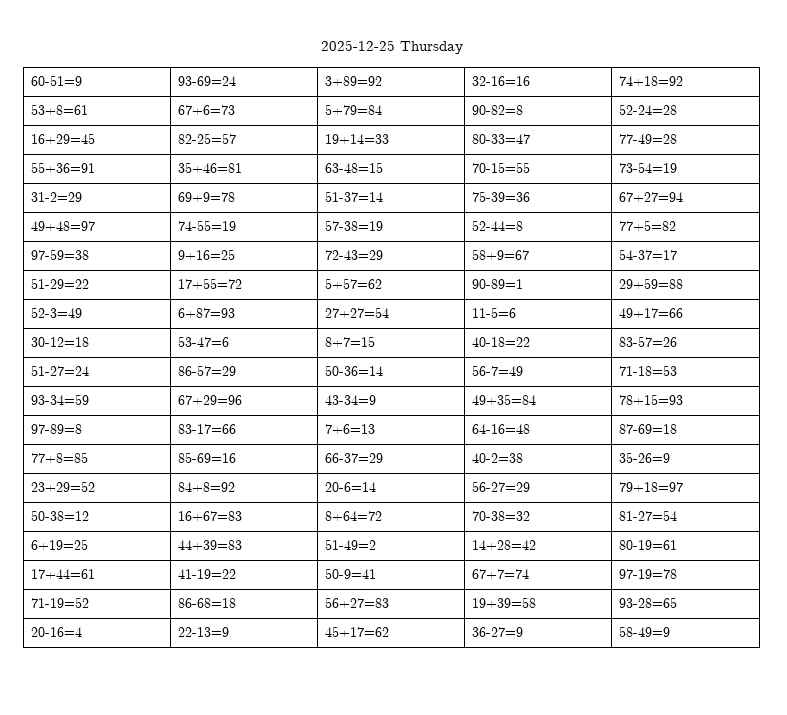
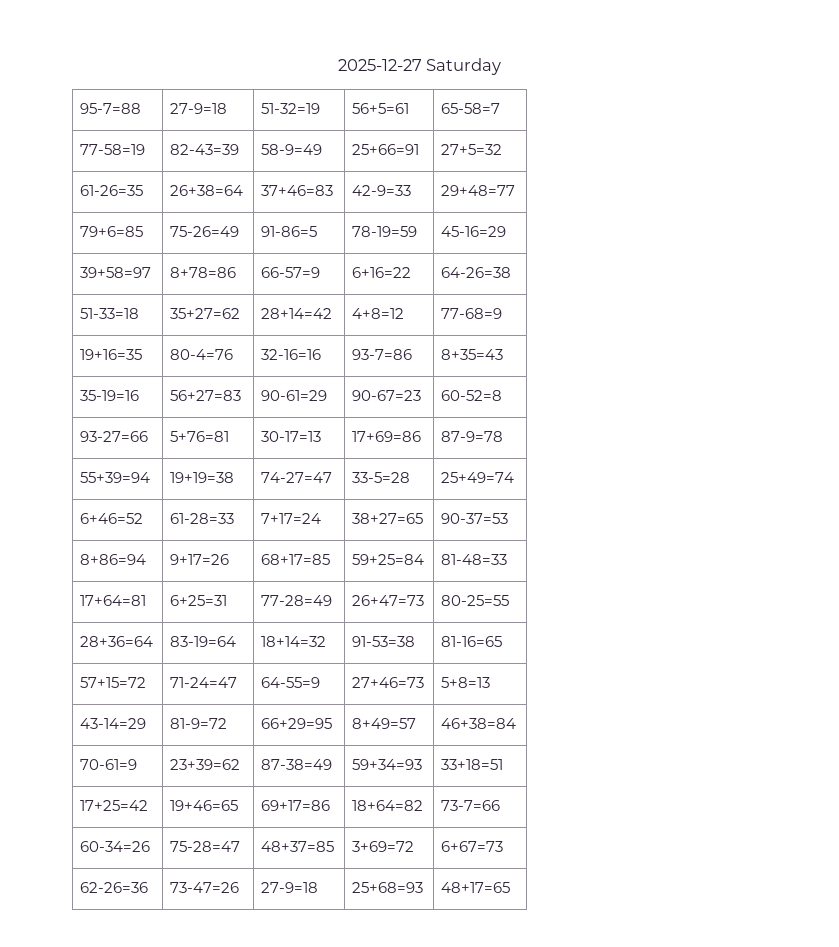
- 2025-12-25 Thursday
- 60-51=9 | 93-69=24 | 3+89=92 | 32-16=16 | 74+18=92
- 53+8=61 | 67+6=73 | 5+79=84 | 90-82=8 | 52-24=28
- 16+29=45 | 82-25=57 | 19+14=33 | 80-33=47 | 77-49=28
- 55+36=91 | 35+46=81 | 63-48=15 | 70-15=55 | 73-54=19
- 31-2=29 | 69+9=78 | 51-37=14 | 75-39=36 | 67+27=94
- 49+48=97 | 74-55=19 | 57-38=19 | 52-44=8 | 77+5=82
- 97-59=38 | 9+16=25 | 72-43=29 | 58+9=67 | 54-37=17
- 51-29=22 | 17+55=72 | 5+57=62 | 90-89=1 | 29+59=88
- 52-3=49 | 6+87=93 | 27+27=54 | 11-5=6 | 49+17=66
- 30-12=18 | 53-47=6 | 8+7=15 | 40-18=22 | 83-57=26
- 51-27=24 | 86-57=29 | 50-36=14 | 56-7=49 | 71-18=53
- 93-34=59 | 67+29=96 | 43-34=9 | 49+35=84 | 78+15=93
- 97-89=8 | 83-17=66 | 7+6=13 | 64-16=48 | 87-69=18
- 77+8=85 | 85-69=16 | 66-37=29 | 40-2=38 | 35-26=9
- 23+29=52 | 84+8=92 | 20-6=14 | 56-27=29 | 79+18=97
- 50-38=12 | 16+67=83 | 8+64=72 | 70-38=32 | 81-27=54
- 6+19=25 | 44+39=83 | 51-49=2 | 14+28=42 | 80-19=61
- 17+44=61 | 41-19=22 | 50-9=41 | 67+7=74 | 97-19=78
- 71-19=52 | 86-68=18 | 56+27=83 | 19+39=58 | 93-28=65
- 20-16=4 | 22-13=9 | 45+17=62 | 36-27=9 | 58-49=9
+ 2025-12-27 Saturday
+ 95-7=88 | 27-9=18 | 51-32=19 | 56+5=61 | 65-58=7
+ 77-58=19 | 82-43=39 | 58-9=49 | 25+66=91 | 27+5=32
+ 61-26=35 | 26+38=64 | 37+46=83 | 42-9=33 | 29+48=77
+ 79+6=85 | 75-26=49 | 91-86=5 | 78-19=59 | 45-16=29
+ 39+58=97 | 8+78=86 | 66-57=9 | 6+16=22 | 64-26=38
+ 51-33=18 | 35+27=62 | 28+14=42 | 4+8=12 | 77-68=9
+ 19+16=35 | 80-4=76 | 32-16=16 | 93-7=86 | 8+35=43
+ 35-19=16 | 56+27=83 | 90-61=29 | 90-67=23 | 60-52=8
+ 93-27=66 | 5+76=81 | 30-17=13 | 17+69=86 | 87-9=78
+ 55+39=94 | 19+19=38 | 74-27=47 | 33-5=28 | 25+49=74
+ 6+46=52 | 61-28=33 | 7+17=24 | 38+27=65 | 90-37=53
+ 8+86=94 | 9+17=26 | 68+17=85 | 59+25=84 | 81-48=33
+ 17+64=81 | 6+25=31 | 77-28=49 | 26+47=73 | 80-25=55
+ 28+36=64 | 83-19=64 | 18+14=32 | 91-53=38 | 81-16=65
+ 57+15=72 | 71-24=47 | 64-55=9 | 27+46=73 | 5+8=13
+ 43-14=29 | 81-9=72 | 66+29=95 | 8+49=57 | 46+38=84
+ 70-61=9 | 23+39=62 | 87-38=49 | 59+34=93 | 33+18=51
+ 17+25=42 | 19+46=65 | 69+17=86 | 18+64=82 | 73-7=66
+ 60-34=26 | 75-28=47 | 48+37=85 | 3+69=72 | 6+67=73
+ 62-26=36 | 73-47=26 | 27-9=18 | 25+68=93 | 48+17=65

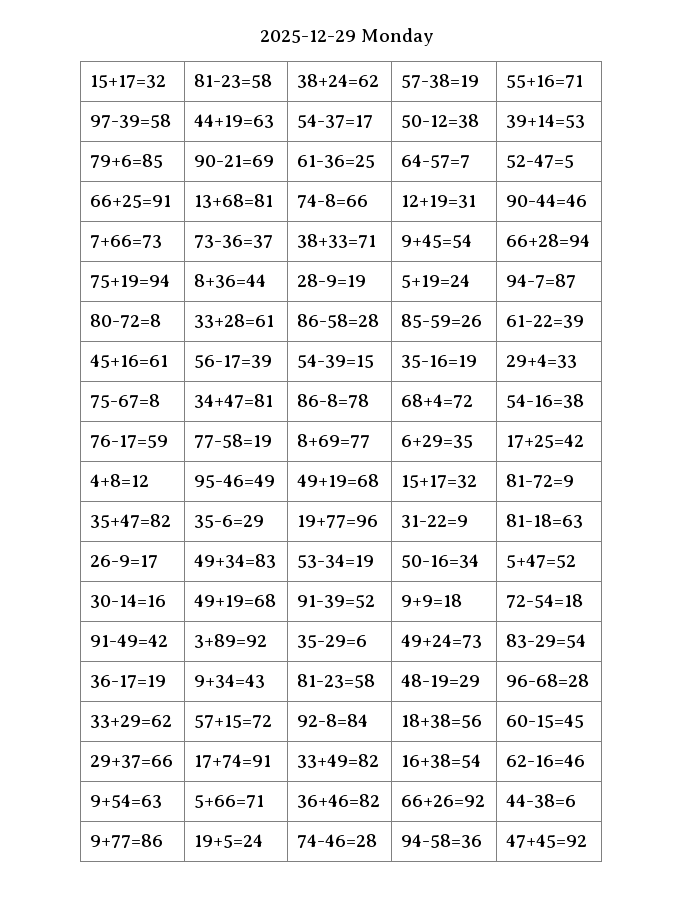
- 2025-12-27 Saturday
- 95-7=88 | 27-9=18 | 51-32=19 | 56+5=61 | 65-58=7
- 77-58=19 | 82-43=39 | 58-9=49 | 25+66=91 | 27+5=32
- 61-26=35 | 26+38=64 | 37+46=83 | 42-9=33 | 29+48=77
- 79+6=85 | 75-26=49 | 91-86=5 | 78-19=59 | 45-16=29
- 39+58=97 | 8+78=86 | 66-57=9 | 6+16=22 | 64-26=38
- 51-33=18 | 35+27=62 | 28+14=42 | 4+8=12 | 77-68=9
- 19+16=35 | 80-4=76 | 32-16=16 | 93-7=86 | 8+35=43
- 35-19=16 | 56+27=83 | 90-61=29 | 90-67=23 | 60-52=8
- 93-27=66 | 5+76=81 | 30-17=13 | 17+69=86 | 87-9=78
- 55+39=94 | 19+19=38 | 74-27=47 | 33-5=28 | 25+49=74
- 6+46=52 | 61-28=33 | 7+17=24 | 38+27=65 | 90-37=53
- 8+86=94 | 9+17=26 | 68+17=85 | 59+25=84 | 81-48=33
- 17+64=81 | 6+25=31 | 77-28=49 | 26+47=73 | 80-25=55
- 28+36=64 | 83-19=64 | 18+14=32 | 91-53=38 | 81-16=65
- 57+15=72 | 71-24=47 | 64-55=9 | 27+46=73 | 5+8=13
- 43-14=29 | 81-9=72 | 66+29=95 | 8+49=57 | 46+38=84
- 70-61=9 | 23+39=62 | 87-38=49 | 59+34=93 | 33+18=51
- 17+25=42 | 19+46=65 | 69+17=86 | 18+64=82 | 73-7=66
- 60-34=26 | 75-28=47 | 48+37=85 | 3+69=72 | 6+67=73
- 62-26=36 | 73-47=26 | 27-9=18 | 25+68=93 | 48+17=65
+ 2025-12-29 Monday
+ 15+17=32 | 81-23=58 | 38+24=62 | 57-38=19 | 55+16=71
+ 97-39=58 | 44+19=63 | 54-37=17 | 50-12=38 | 39+14=53
+ 79+6=85 | 90-21=69 | 61-36=25 | 64-57=7 | 52-47=5
+ 66+25=91 | 13+68=81 | 74-8=66 | 12+19=31 | 90-44=46
+ 7+66=73 | 73-36=37 | 38+33=71 | 9+45=54 | 66+28=94
+ 75+19=94 | 8+36=44 | 28-9=19 | 5+19=24 | 94-7=87
+ 80-72=8 | 33+28=61 | 86-58=28 | 85-59=26 | 61-22=39
+ 45+16=61 | 56-17=39 | 54-39=15 | 35-16=19 | 29+4=33
+ 75-67=8 | 34+47=81 | 86-8=78 | 68+4=72 | 54-16=38
+ 76-17=59 | 77-58=19 | 8+69=77 | 6+29=35 | 17+25=42
+ 4+8=12 | 95-46=49 | 49+19=68 | 15+17=32 | 81-72=9
+ 35+47=82 | 35-6=29 | 19+77=96 | 31-22=9 | 81-18=63
+ 26-9=17 | 49+34=83 | 53-34=19 | 50-16=34 | 5+47=52
+ 30-14=16 | 49+19=68 | 91-39=52 | 9+9=18 | 72-54=18
+ 91-49=42 | 3+89=92 | 35-29=6 | 49+24=73 | 83-29=54
+ 36-17=19 | 9+34=43 | 81-23=58 | 48-19=29 | 96-68=28
+ 33+29=62 | 57+15=72 | 92-8=84 | 18+38=56 | 60-15=45
+ 29+37=66 | 17+74=91 | 33+49=82 | 16+38=54 | 62-16=46
+ 9+54=63 | 5+66=71 | 36+46=82 | 66+26=92 | 44-38=6
+ 9+77=86 | 19+5=24 | 74-46=28 | 94-58=36 | 47+45=92

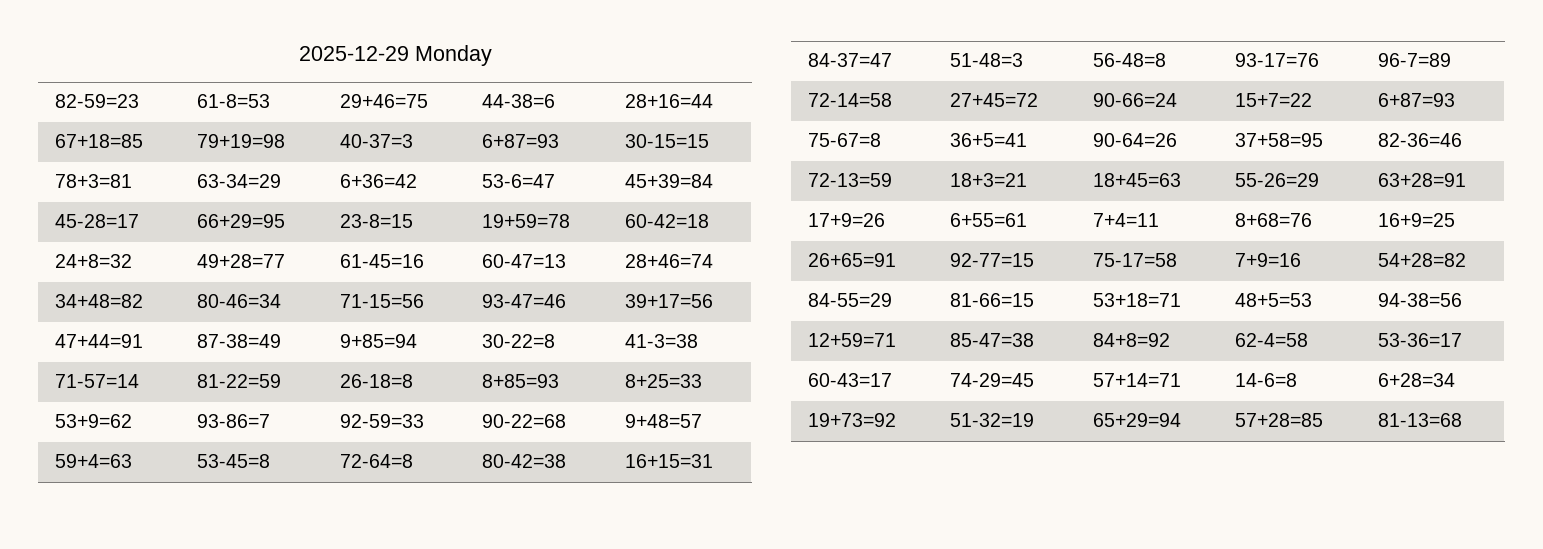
- 15+17=32 | 81-23=58 | 38+24=62 | 57-38=19 | 55+16=71
- 97-39=58 | 44+19=63 | 54-37=17 | 50-12=38 | 39+14=53
- 79+6=85 | 90-21=69 | 61-36=25 | 64-57=7 | 52-47=5
- 66+25=91 | 13+68=81 | 74-8=66 | 12+19=31 | 90-44=46
- 7+66=73 | 73-36=37 | 38+33=71 | 9+45=54 | 66+28=94
- 75+19=94 | 8+36=44 | 28-9=19 | 5+19=24 | 94-7=87
- 80-72=8 | 33+28=61 | 86-58=28 | 85-59=26 | 61-22=39
- 45+16=61 | 56-17=39 | 54-39=15 | 35-16=19 | 29+4=33
- 75-67=8 | 34+47=81 | 86-8=78 | 68+4=72 | 54-16=38
- 76-17=59 | 77-58=19 | 8+69=77 | 6+29=35 | 17+25=42
- 4+8=12 | 95-46=49 | 49+19=68 | 15+17=32 | 81-72=9
- 35+47=82 | 35-6=29 | 19+77=96 | 31-22=9 | 81-18=63
- 26-9=17 | 49+34=83 | 53-34=19 | 50-16=34 | 5+47=52
- 30-14=16 | 49+19=68 | 91-39=52 | 9+9=18 | 72-54=18
- 91-49=42 | 3+89=92 | 35-29=6 | 49+24=73 | 83-29=54
- 36-17=19 | 9+34=43 | 81-23=58 | 48-19=29 | 96-68=28
- 33+29=62 | 57+15=72 | 92-8=84 | 18+38=56 | 60-15=45
- 29+37=66 | 17+74=91 | 33+49=82 | 16+38=54 | 62-16=46
- 9+54=63 | 5+66=71 | 36+46=82 | 66+26=92 | 44-38=6
- 9+77=86 | 19+5=24 | 74-46=28 | 94-58=36 | 47+45=92
+ 82-59=23 | 61-8=53 | 29+46=75 | 44-38=6 | 28+16=44
+ 67+18=85 | 79+19=98 | 40-37=3 | 6+87=93 | 30-15=15
+ 78+3=81 | 63-34=29 | 6+36=42 | 53-6=47 | 45+39=84
+ 45-28=17 | 66+29=95 | 23-8=15 | 19+59=78 | 60-42=18
+ 24+8=32 | 49+28=77 | 61-45=16 | 60-47=13 | 28+46=74
+ 34+48=82 | 80-46=34 | 71-15=56 | 93-47=46 | 39+17=56
+ 47+44=91 | 87-38=49 | 9+85=94 | 30-22=8 | 41-3=38
+ 71-57=14 | 81-22=59 | 26-18=8 | 8+85=93 | 8+25=33
+ 53+9=62 | 93-86=7 | 92-59=33 | 90-22=68 | 9+48=57
+ 59+4=63 | 53-45=8 | 72-64=8 | 80-42=38 | 16+15=31
+ 84-37=47 | 51-48=3 | 56-48=8 | 93-17=76 | 96-7=89
+ 72-14=58 | 27+45=72 | 90-66=24 | 15+7=22 | 6+87=93
+ 75-67=8 | 36+5=41 | 90-64=26 | 37+58=95 | 82-36=46
+ 72-13=59 | 18+3=21 | 18+45=63 | 55-26=29 | 63+28=91
+ 17+9=26 | 6+55=61 | 7+4=11 | 8+68=76 | 16+9=25
+ 26+65=91 | 92-77=15 | 75-17=58 | 7+9=16 | 54+28=82
+ 84-55=29 | 81-66=15 | 53+18=71 | 48+5=53 | 94-38=56
+ 12+59=71 | 85-47=38 | 84+8=92 | 62-4=58 | 53-36=17
+ 60-43=17 | 74-29=45 | 57+14=71 | 14-6=8 | 6+28=34
+ 19+73=92 | 51-32=19 | 65+29=94 | 57+28=85 | 81-13=68

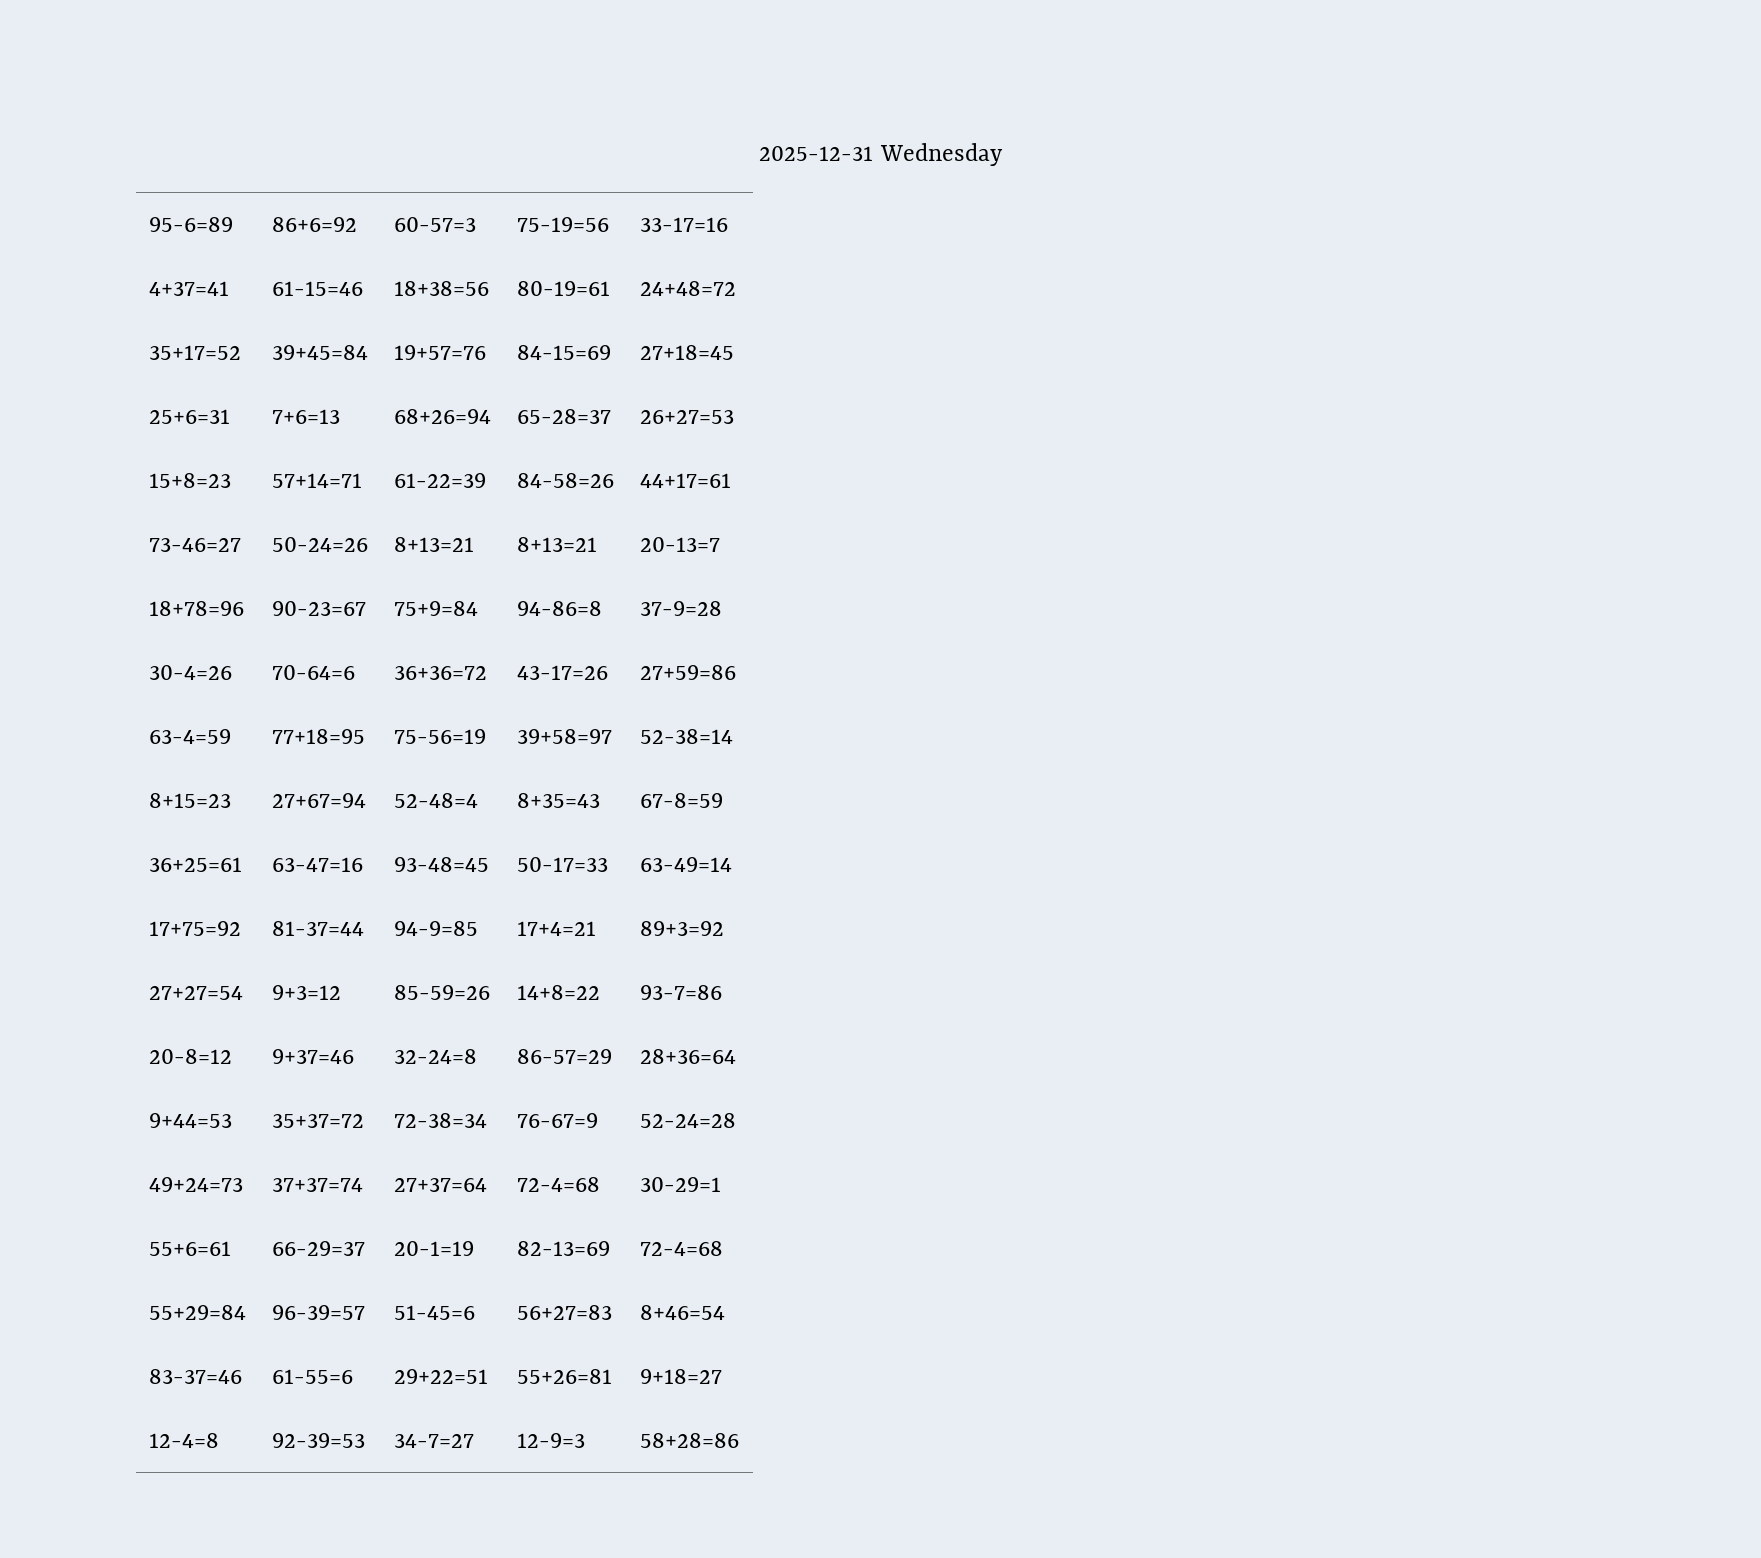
- 2025-12-29 Monday
- 82-59=23 | 61-8=53 | 29+46=75 | 44-38=6 | 28+16=44
- 67+18=85 | 79+19=98 | 40-37=3 | 6+87=93 | 30-15=15
- 78+3=81 | 63-34=29 | 6+36=42 | 53-6=47 | 45+39=84
- 45-28=17 | 66+29=95 | 23-8=15 | 19+59=78 | 60-42=18
- 24+8=32 | 49+28=77 | 61-45=16 | 60-47=13 | 28+46=74
- 34+48=82 | 80-46=34 | 71-15=56 | 93-47=46 | 39+17=56
- 47+44=91 | 87-38=49 | 9+85=94 | 30-22=8 | 41-3=38
- 71-57=14 | 81-22=59 | 26-18=8 | 8+85=93 | 8+25=33
- 53+9=62 | 93-86=7 | 92-59=33 | 90-22=68 | 9+48=57
- 59+4=63 | 53-45=8 | 72-64=8 | 80-42=38 | 16+15=31
- 84-37=47 | 51-48=3 | 56-48=8 | 93-17=76 | 96-7=89
- 72-14=58 | 27+45=72 | 90-66=24 | 15+7=22 | 6+87=93
- 75-67=8 | 36+5=41 | 90-64=26 | 37+58=95 | 82-36=46
- 72-13=59 | 18+3=21 | 18+45=63 | 55-26=29 | 63+28=91
- 17+9=26 | 6+55=61 | 7+4=11 | 8+68=76 | 16+9=25
- 26+65=91 | 92-77=15 | 75-17=58 | 7+9=16 | 54+28=82
- 84-55=29 | 81-66=15 | 53+18=71 | 48+5=53 | 94-38=56
- 12+59=71 | 85-47=38 | 84+8=92 | 62-4=58 | 53-36=17
- 60-43=17 | 74-29=45 | 57+14=71 | 14-6=8 | 6+28=34
- 19+73=92 | 51-32=19 | 65+29=94 | 57+28=85 | 81-13=68
+ 2025-12-31 Wednesday
+ 95-6=89 | 86+6=92 | 60-57=3 | 75-19=56 | 33-17=16
+ 4+37=41 | 61-15=46 | 18+38=56 | 80-19=61 | 24+48=72
+ 35+17=52 | 39+45=84 | 19+57=76 | 84-15=69 | 27+18=45
+ 25+6=31 | 7+6=13 | 68+26=94 | 65-28=37 | 26+27=53
+ 15+8=23 | 57+14=71 | 61-22=39 | 84-58=26 | 44+17=61
+ 73-46=27 | 50-24=26 | 8+13=21 | 8+13=21 | 20-13=7
+ 18+78=96 | 90-23=67 | 75+9=84 | 94-86=8 | 37-9=28
+ 30-4=26 | 70-64=6 | 36+36=72 | 43-17=26 | 27+59=86
+ 63-4=59 | 77+18=95 | 75-56=19 | 39+58=97 | 52-38=14
+ 8+15=23 | 27+67=94 | 52-48=4 | 8+35=43 | 67-8=59
+ 36+25=61 | 63-47=16 | 93-48=45 | 50-17=33 | 63-49=14
+ 17+75=92 | 81-37=44 | 94-9=85 | 17+4=21 | 89+3=92
+ 27+27=54 | 9+3=12 | 85-59=26 | 14+8=22 | 93-7=86
+ 20-8=12 | 9+37=46 | 32-24=8 | 86-57=29 | 28+36=64
+ 9+44=53 | 35+37=72 | 72-38=34 | 76-67=9 | 52-24=28
+ 49+24=73 | 37+37=74 | 27+37=64 | 72-4=68 | 30-29=1
+ 55+6=61 | 66-29=37 | 20-1=19 | 82-13=69 | 72-4=68
+ 55+29=84 | 96-39=57 | 51-45=6 | 56+27=83 | 8+46=54
+ 83-37=46 | 61-55=6 | 29+22=51 | 55+26=81 | 9+18=27
+ 12-4=8 | 92-39=53 | 34-7=27 | 12-9=3 | 58+28=86

